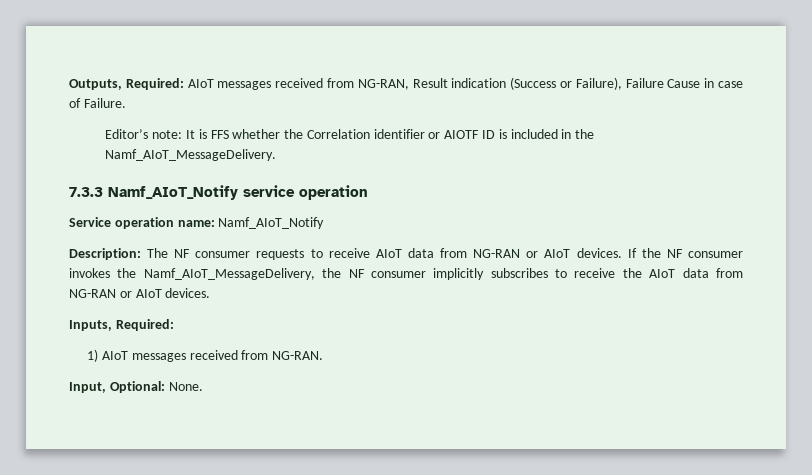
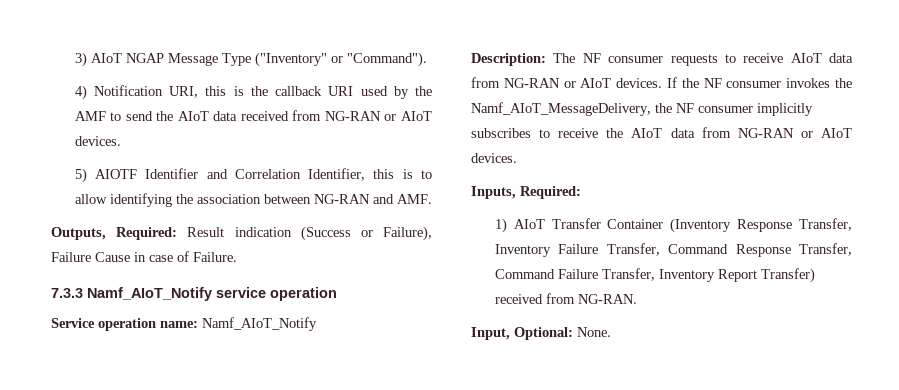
- Outputs, Required: AIoT messages received from NG-RAN, Result indication (Success or Failure), Failure Cause in case of Failure.
+ 3) AIoT NGAP Message Type ("Inventory" or "Command").
+ 4) Notification URI, this is the callback URI used by the AMF to send the AIoT data received from NG-RAN or AIoT devices.
+ 5) AIOTF Identifier and Correlation Identifier, this is to allow identifying the association between NG-RAN and AMF.
+ Outputs, Required: Result indication (Success or Failure), Failure Cause in case of Failure.
- Editor’s note: It is FFS whether the Correlation identifier or AIOTF ID is included in the Namf_AIoT_MessageDelivery.
- 1) AIoT messages received from NG-RAN.
+ 1) AIoT Transfer Container (Inventory Response Transfer, Inventory Failure Transfer, Command Response Transfer, Command Failure Transfer, Inventory Report Transfer) received from NG-RAN.

